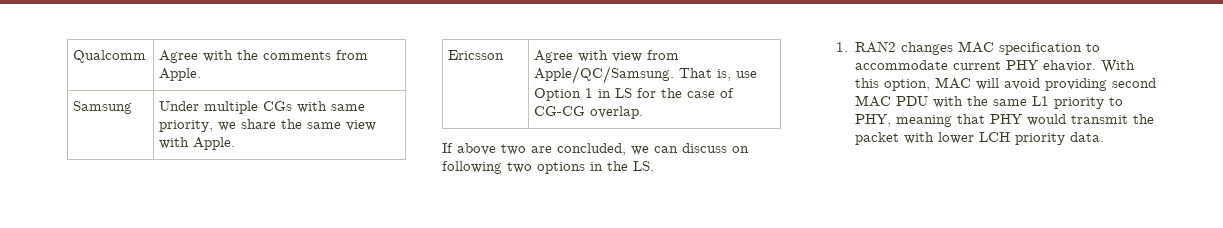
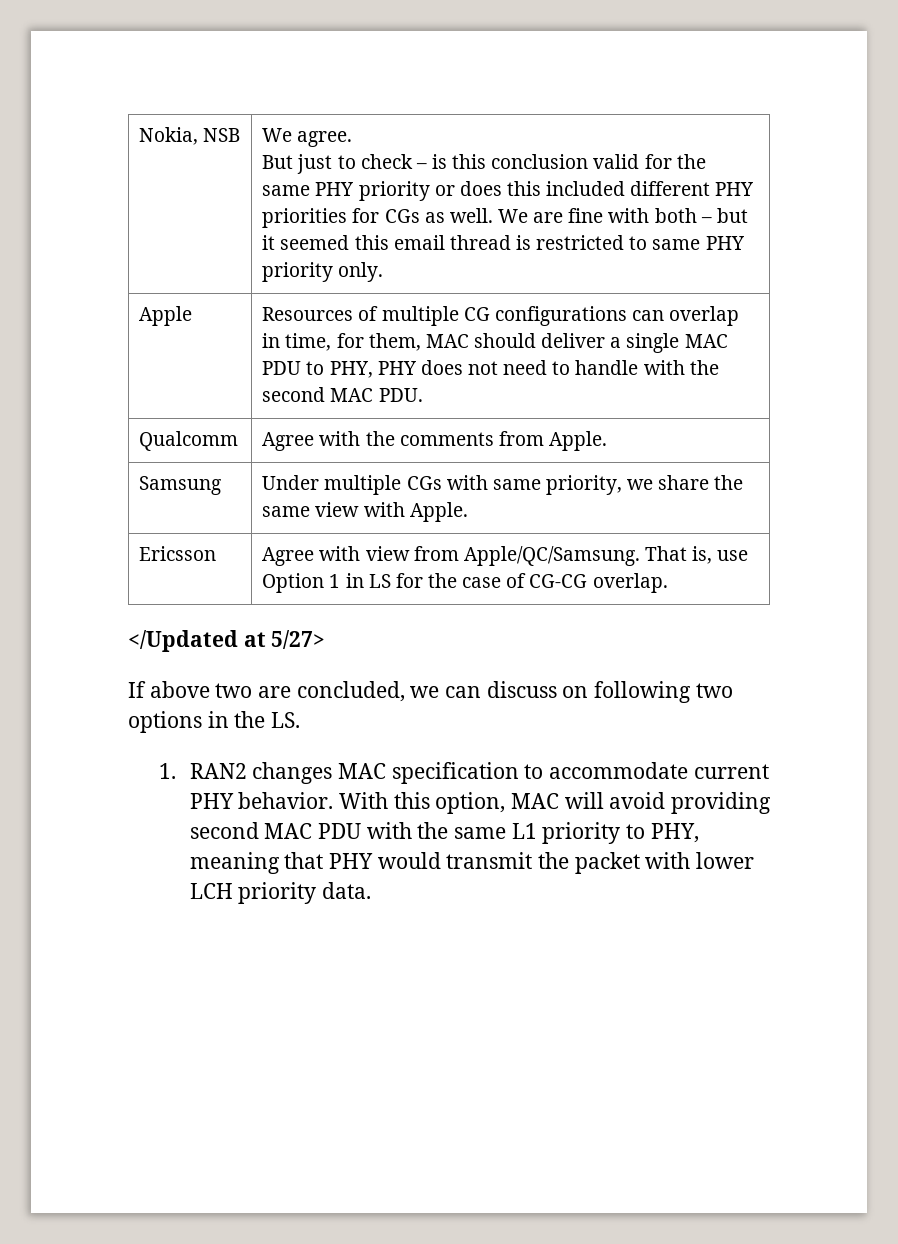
+ Nokia, NSB | We agree.
+ But just to check – is this conclusion valid for the same PHY priority or does this included different PHY priorities for CGs as well. We are fine with both – but it seemed this email thread is restricted to same PHY priority only.
+ Apple | Resources of multiple CG configurations can overlap in time, for them, MAC should deliver a single MAC PDU to PHY, PHY does not need to handle with the second MAC PDU.
+ </Updated at 5/27>
- 1. RAN2 changes MAC specification to accommodate current PHY ehavior.
+ 1. RAN2 changes MAC specification to accommodate current PHY behavior.

